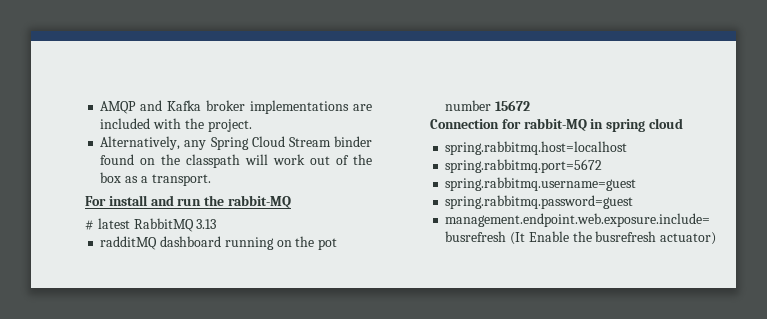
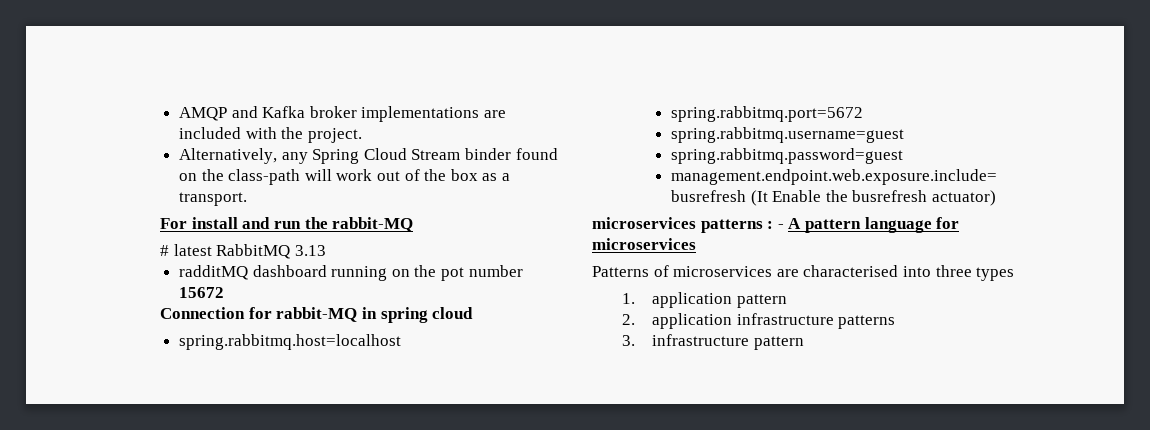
- Alternatively, any Spring Cloud Stream binder found on the classpath will work out of the box as a transport.
+ Alternatively, any Spring Cloud Stream binder found on the class-path will work out of the box as a transport.
+ microservices patterns : - A pattern language for microservices
+ Patterns of microservices are characterised into three types
+ 1. application pattern
+ 2. application infrastructure patterns
+ 3. infrastructure pattern

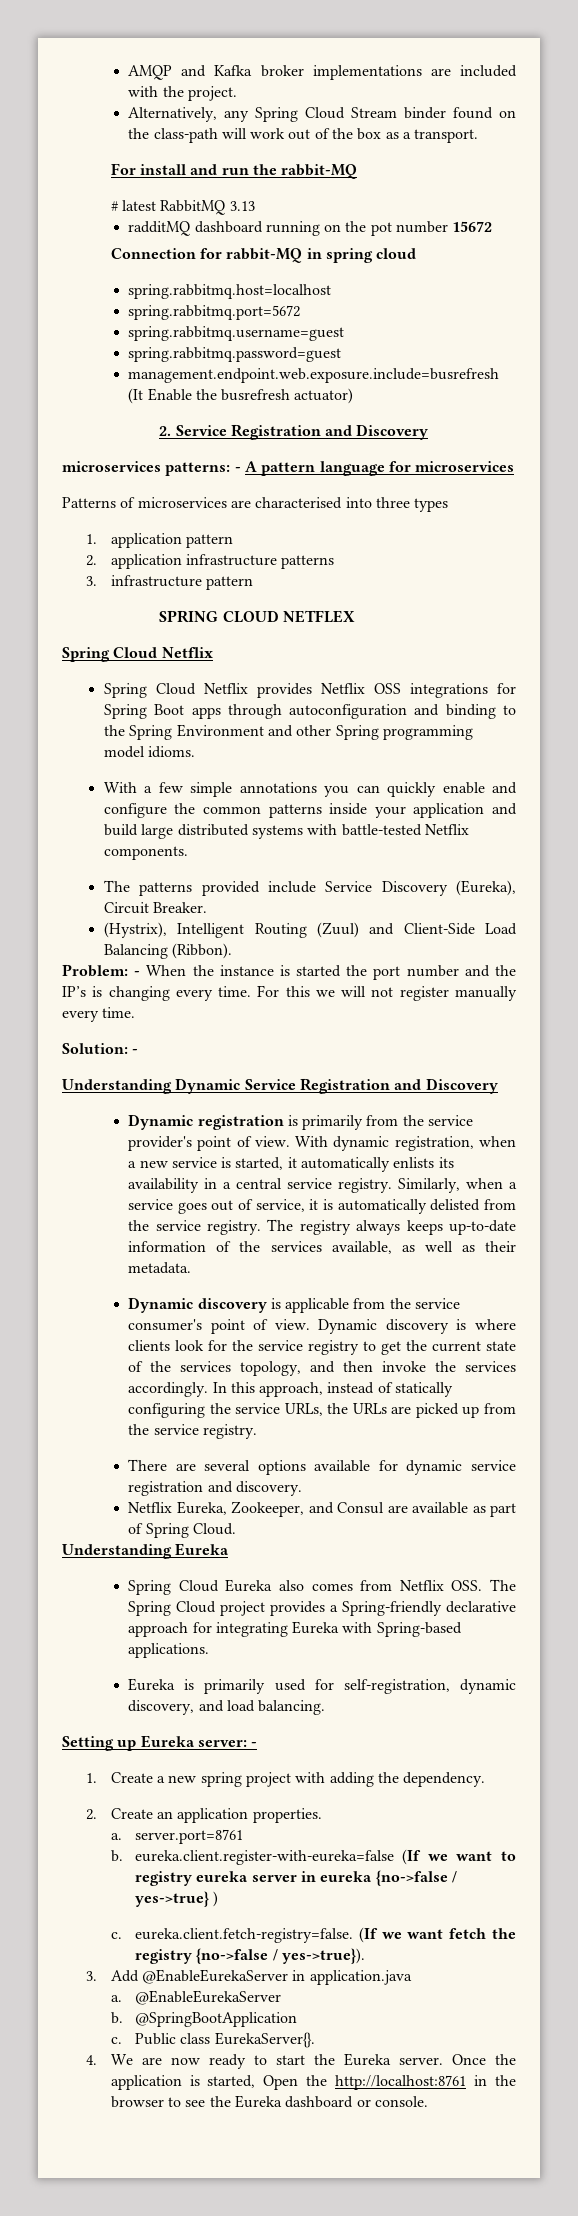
- microservices patterns : - A pattern language for microservices
+ 2. Service Registration and Discovery
+ microservices patterns: - A pattern language for microservices
+ SPRING CLOUD NETFLEX
+ Spring Cloud Netflix
+ Spring Cloud Netflix provides Netflix OSS integrations for Spring Boot apps through autoconfiguration and binding to the Spring Environment and other Spring programming model idioms.
+ With a few simple annotations you can quickly enable and configure the common patterns inside your application and build large distributed systems with battle-tested Netflix components.
+ The patterns provided include Service Discovery (Eureka), Circuit Breaker.
+ (Hystrix), Intelligent Routing (Zuul) and Client-Side Load Balancing (Ribbon).
+ Problem: - When the instance is started the port number and the IP’s is changing every time. For this we will not register manually every time.
+ Solution: -
+ Understanding Dynamic Service Registration and Discovery
+ Dynamic registration is primarily from the service provider's point of view. With dynamic registration, when a new service is started, it automatically enlists its availability in a central service registry. Similarly, when a service goes out of service, it is automatically delisted from the service registry. The registry always keeps up-to-date information of the services available, as well as their metadata.
+ Dynamic discovery is applicable from the service consumer's point of view. Dynamic discovery is where clients look for the service registry to get the current state of the services topology, and then invoke the services accordingly. In this approach, instead of statically configuring the service URLs, the URLs are picked up from the service registry.
+ There are several options available for dynamic service registration and discovery.
+ Netflix Eureka, Zookeeper, and Consul are available as part of Spring Cloud.
+ Understanding Eureka
+ Spring Cloud Eureka also comes from Netflix OSS. The Spring Cloud project provides a Spring-friendly declarative approach for integrating Eureka with Spring-based applications.
+ Eureka is primarily used for self-registration, dynamic discovery, and load balancing.
+ Setting up Eureka server: -
+ 1. Create a new spring project with adding the dependency.
+ 2. Create an application properties.
+ a. server.port=8761
+ b. eureka.client.register-with-eureka=false (If we want to registry eureka server in eureka {no->false / yes->true} )
+ c. eureka.client.fetch-registry=false. (If we want fetch the registry {no->false / yes->true}).
+ 3. Add @EnableEurekaServer in application.java
+ a. @EnableEurekaServer
+ b. @SpringBootApplication
+ c. Public class EurekaServer{}.
+ 4. We are now ready to start the Eureka server. Once the application is started, Open the http://localhost:8761 in the browser to see the Eureka dashboard or console.

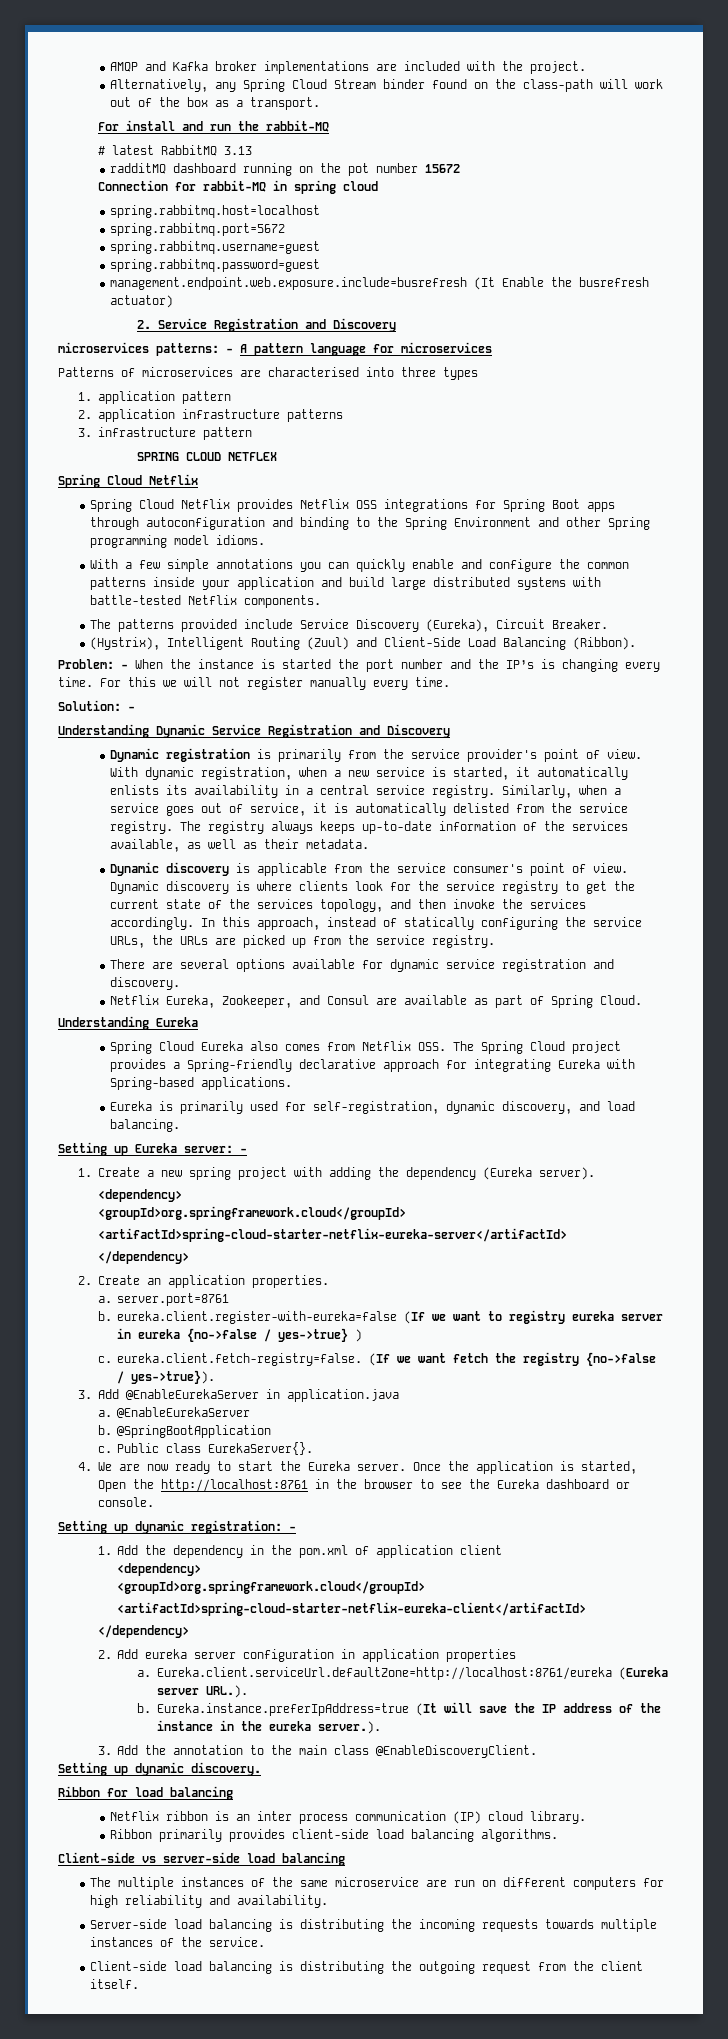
- 1. Create a new spring project with adding the dependency.
+ 1. Create a new spring project with adding the dependency (Eureka server).
+ <dependency>
+ <groupId>org.springframework.cloud</groupId>
+ <artifactId>spring-cloud-starter-netflix-eureka-server</artifactId>
+ </dependency>
+ Setting up dynamic registration: -
+ 1. Add the dependency in the pom.xml of application client
+ <dependency>
+ <groupId>org.springframework.cloud</groupId>
+ <artifactId>spring-cloud-starter-netflix-eureka-client</artifactId>
+ </dependency>
+ 2. Add eureka server configuration in application properties
+ a. Eureka.client.serviceUrl.defaultZone=http://localhost:8761/eureka (Eureka server URL.).
+ b. Eureka.instance.preferIpAddress=true (It will save the IP address of the instance in the eureka server.).
+ 3. Add the annotation to the main class @EnableDiscoveryClient.
+ Setting up dynamic discovery.
+ Ribbon for load balancing
+ Netflix ribbon is an inter process communication (IP) cloud library.
+ Ribbon primarily provides client-side load balancing algorithms.
+ Client-side vs server-side load balancing
+ The multiple instances of the same microservice are run on different computers for high reliability and availability.
+ Server-side load balancing is distributing the incoming requests towards multiple instances of the service.
+ Client-side load balancing is distributing the outgoing request from the client itself.

